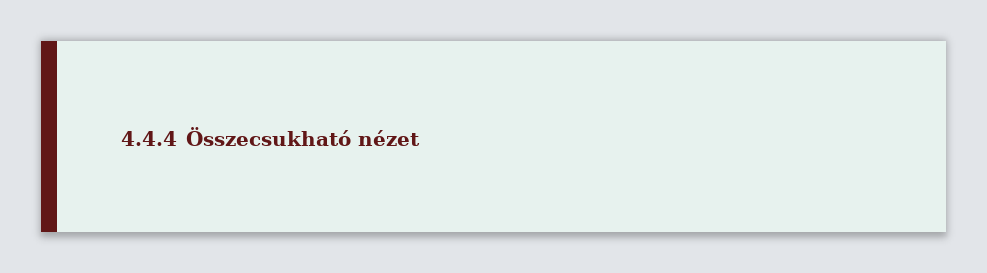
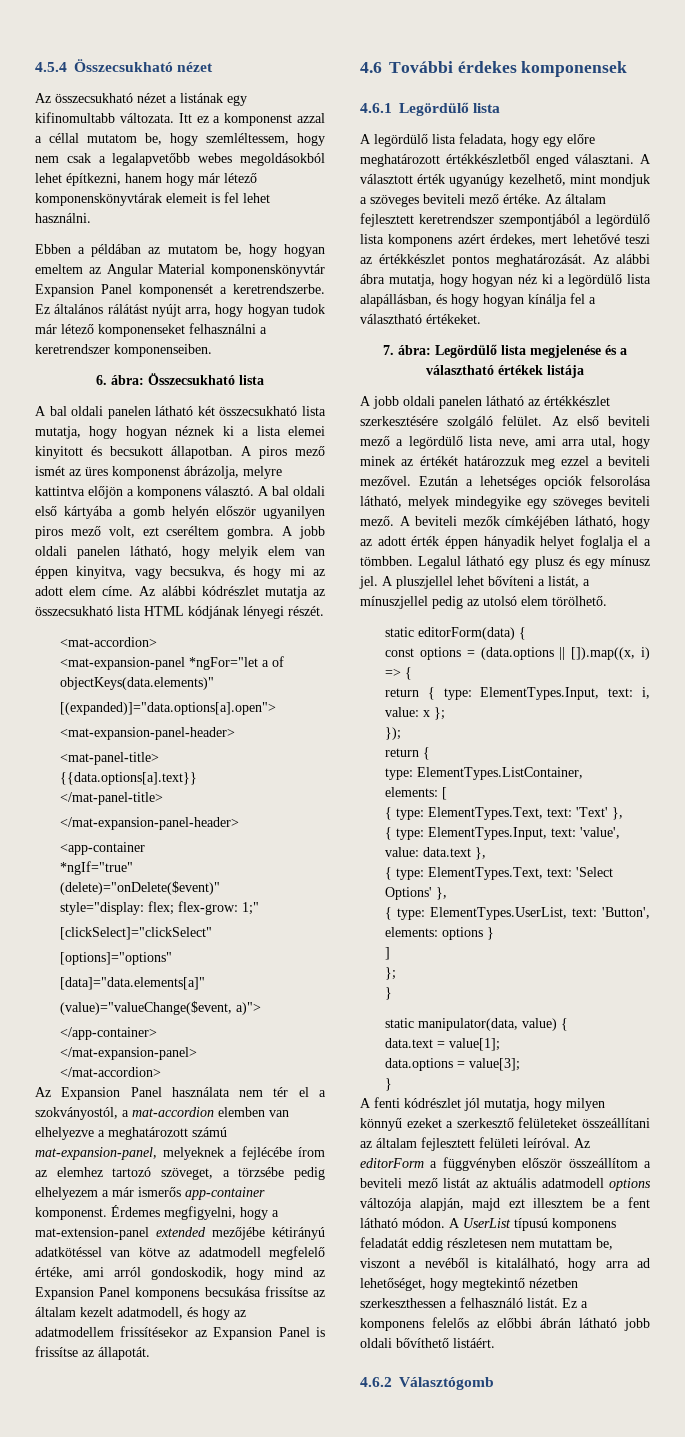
- 4.4.4 Összecsukható nézet
+ 4.5.4 Összecsukható nézet
+ Az összecsukható nézet a listának egy kifinomultabb változata. Itt ez a komponenst azzal a céllal mutatom be, hogy szemléltessem, hogy nem csak a legalapvetőbb webes megoldásokból lehet építkezni, hanem hogy már létező komponenskönyvtárak elemeit is fel lehet használni.
+ Ebben a példában az mutatom be, hogy hogyan emeltem az Angular Material komponenskönyvtár Expansion Panel komponensét a keretrendszerbe. Ez általános rálátást nyújt arra, hogy hogyan tudok már létező komponenseket felhasználni a keretrendszer komponenseiben.
+ 6. ábra: Összecsukható lista
+ A bal oldali panelen látható két összecsukható lista mutatja, hogy hogyan néznek ki a lista elemei kinyitott és becsukott állapotban. A piros mező ismét az üres komponenst ábrázolja, melyre kattintva előjön a komponens választó. A bal oldali első kártyába a gomb helyén először ugyanilyen piros mező volt, ezt cseréltem gombra. A jobb oldali panelen látható, hogy melyik elem van éppen kinyitva, vagy becsukva, és hogy mi az adott elem címe. Az alábbi kódrészlet mutatja az összecsukható lista HTML kódjának lényegi részét.
+ <mat-accordion>
+ <mat-expansion-panel *ngFor="let a of objectKeys(data.elements)"
+ [(expanded)]="data.options[a].open">
+ <mat-expansion-panel-header>
+ <mat-panel-title>
+ {{data.options[a].text}}
+ </mat-panel-title>
+ </mat-expansion-panel-header>
+ <app-container
+ *ngIf="true"
+ (delete)="onDelete($event)"
+ style="display: flex; flex-grow: 1;"
+ [clickSelect]="clickSelect"
+ [options]="options"
+ [data]="data.elements[a]"
+ (value)="valueChange($event, a)">
+ </app-container>
+ </mat-expansion-panel>
+ </mat-accordion>
+ Az Expansion Panel használata nem tér el a szokványostól, a mat-accordion elemben van elhelyezve a meghatározott számú mat-expansion-panel, melyeknek a fejlécébe írom az elemhez tartozó szöveget, a törzsébe pedig elhelyezem a már ismerős app-container komponenst. Érdemes megfigyelni, hogy a mat-extension-panel extended mezőjébe kétirányú adatkötéssel van kötve az adatmodell megfelelő értéke, ami arról gondoskodik, hogy mind az Expansion Panel komponens becsukása frissítse az általam kezelt adatmodell, és hogy az adatmodellem frissítésekor az Expansion Panel is frissítse az állapotát.
+ 4.6 További érdekes komponensek
+ 4.6.1 Legördülő lista
+ A legördülő lista feladata, hogy egy előre meghatározott értékkészletből enged választani. A választott érték ugyanúgy kezelhető, mint mondjuk a szöveges beviteli mező értéke. Az általam fejlesztett keretrendszer szempontjából a legördülő lista komponens azért érdekes, mert lehetővé teszi az értékkészlet pontos meghatározását. Az alábbi ábra mutatja, hogy hogyan néz ki a legördülő lista alapállásban, és hogy hogyan kínálja fel a választható értékeket.
+ 7. ábra: Legördülő lista megjelenése és a választható értékek listája
+ A jobb oldali panelen látható az értékkészlet szerkesztésére szolgáló felület. Az első beviteli mező a legördülő lista neve, ami arra utal, hogy minek az értékét határozzuk meg ezzel a beviteli mezővel. Ezután a lehetséges opciók felsorolása látható, melyek mindegyike egy szöveges beviteli mező. A beviteli mezők címkéjében látható, hogy az adott érték éppen hányadik helyet foglalja el a tömbben. Legalul látható egy plusz és egy mínusz jel. A pluszjellel lehet bővíteni a listát, a mínuszjellel pedig az utolsó elem törölhető.
+ static editorForm(data) {
+ const options = (data.options || []).map((x, i) => {
+ return { type: ElementTypes.Input, text: i, value: x };
+ });
+ return {
+ type: ElementTypes.ListContainer,
+ elements: [
+ { type: ElementTypes.Text, text: 'Text' },
+ { type: ElementTypes.Input, text: 'value', value: data.text },
+ { type: ElementTypes.Text, text: 'Select Options' },
+ { type: ElementTypes.UserList, text: 'Button', elements: options }
+ ]
+ };
+ }
+ static manipulator(data, value) {
+ data.text = value[1];
+ data.options = value[3];
+ }
+ A fenti kódrészlet jól mutatja, hogy milyen könnyű ezeket a szerkesztő felületeket összeállítani az általam fejlesztett felületi leíróval. Az editorForm a függvényben először összeállítom a beviteli mező listát az aktuális adatmodell options változója alapján, majd ezt illesztem be a fent látható módon. A UserList típusú komponens feladatát eddig részletesen nem mutattam be, viszont a nevéből is kitalálható, hogy arra ad lehetőséget, hogy megtekintő nézetben szerkeszthessen a felhasználó listát. Ez a komponens felelős az előbbi ábrán látható jobb oldali bővíthető listáért.
+ 4.6.2 Választógomb

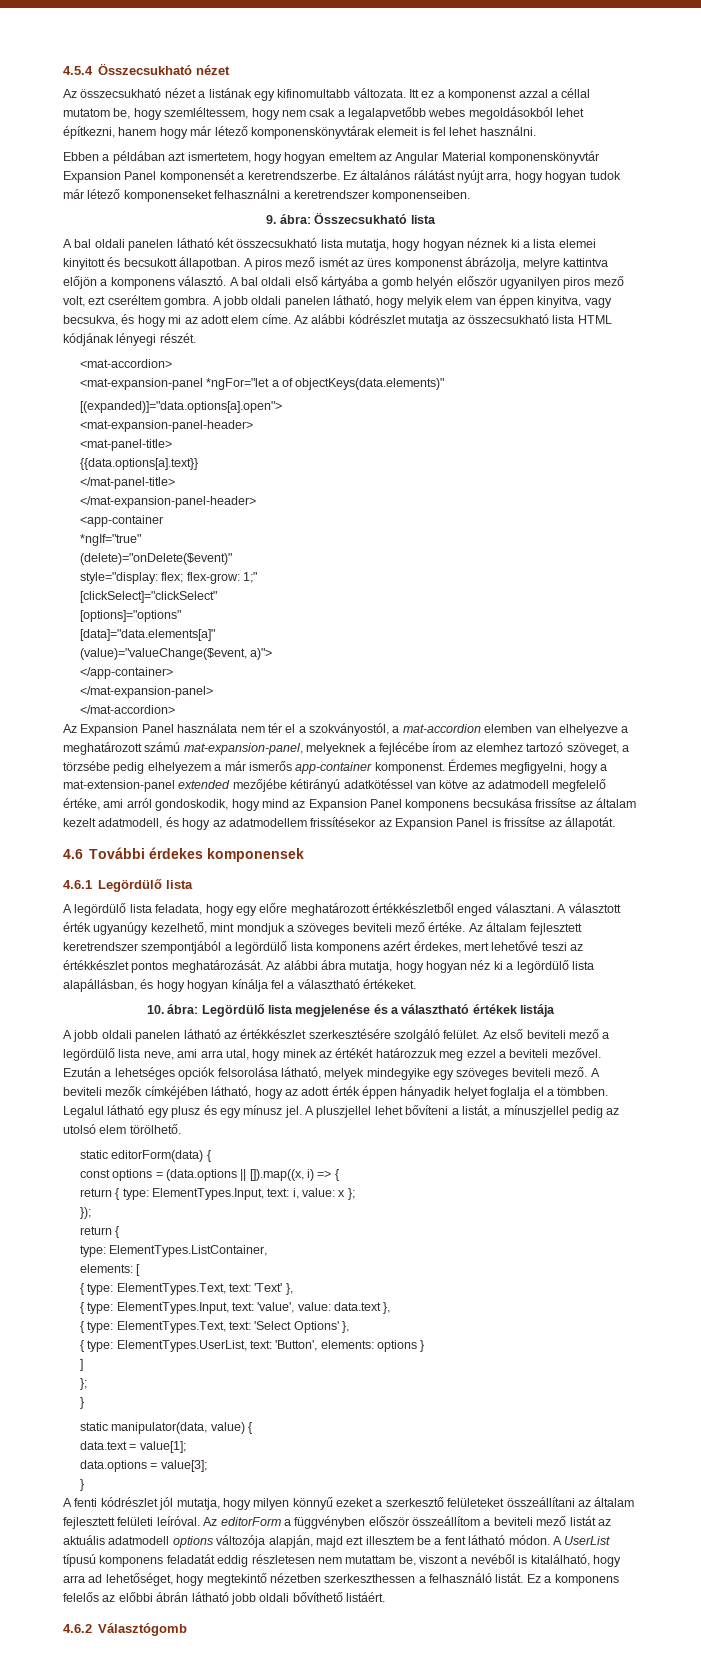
- Ebben a példában az mutatom be, hogy hogyan emeltem az Angular Material komponenskönyvtár Expansion Panel komponensét a keretrendszerbe.
+ Ebben a példában azt ismertetem, hogy hogyan emeltem az Angular Material komponenskönyvtár Expansion Panel komponensét a keretrendszerbe.
- 6. ábra: Összecsukható lista
+ 9. ábra: Összecsukható lista
- 7. ábra: Legördülő lista megjelenése és a választható értékek listája
+ 10. ábra: Legördülő lista megjelenése és a választható értékek listája

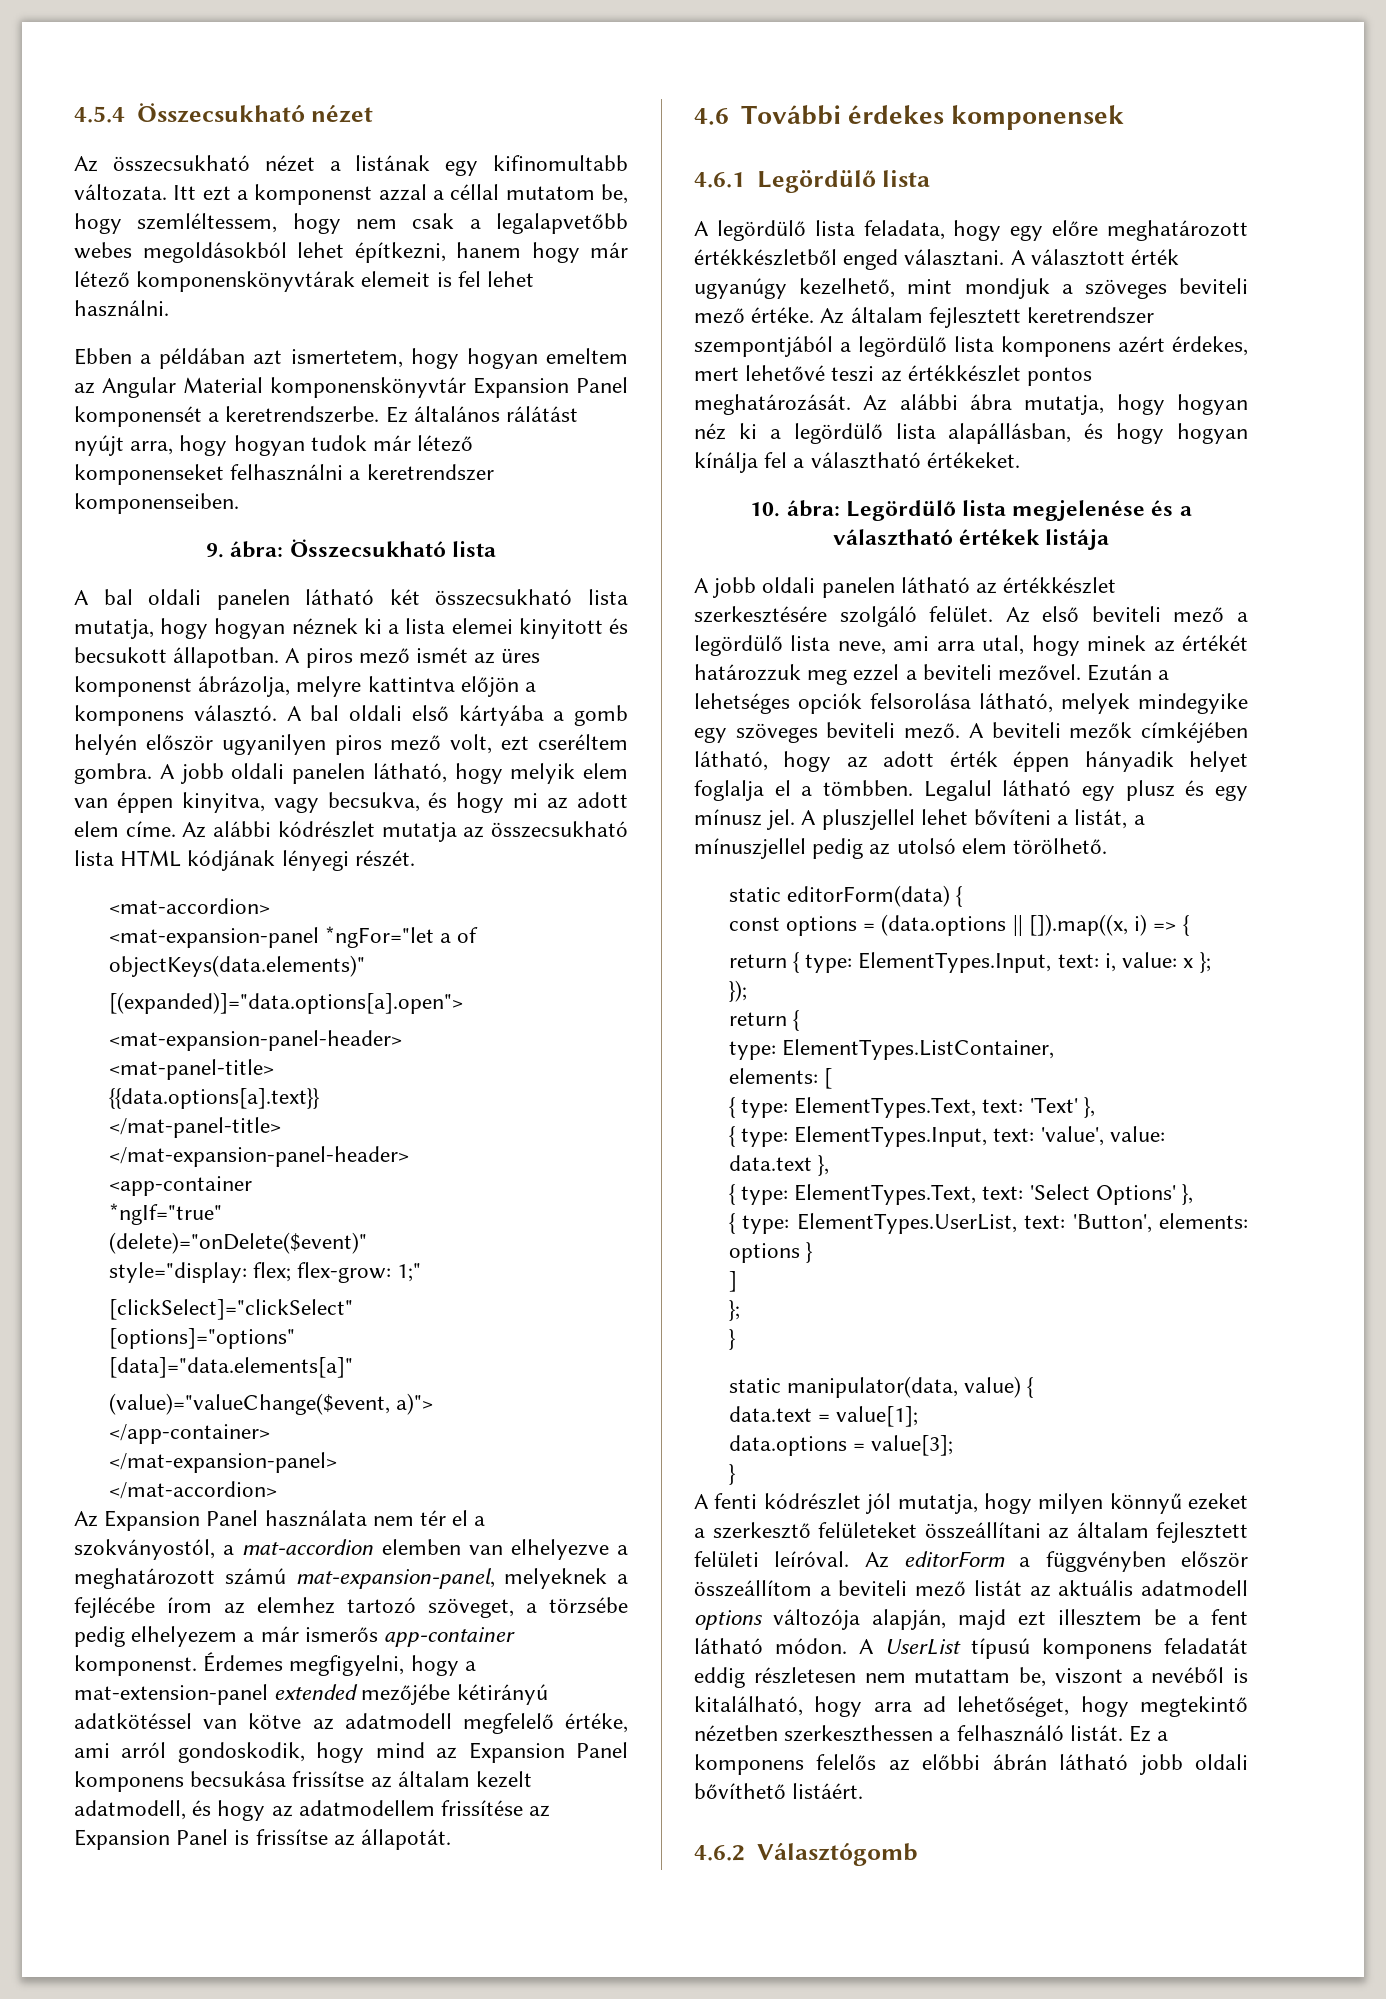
- Itt ez a komponenst azzal a céllal mutatom be, hogy szemléltessem, hogy nem csak a legalapvetőbb webes megoldásokból lehet építkezni, hanem hogy már létező komponenskönyvtárak elemeit is fel lehet használni.
+ Itt ezt a komponenst azzal a céllal mutatom be, hogy szemléltessem, hogy nem csak a legalapvetőbb webes megoldásokból lehet építkezni, hanem hogy már létező komponenskönyvtárak elemeit is fel lehet használni.
- Érdemes megfigyelni, hogy a mat-extension-panel extended mezőjébe kétirányú adatkötéssel van kötve az adatmodell megfelelő értéke, ami arról gondoskodik, hogy mind az Expansion Panel komponens becsukása frissítse az általam kezelt adatmodell, és hogy az adatmodellem frissítésekor az Expansion Panel is frissítse az állapotát.
+ Érdemes megfigyelni, hogy a mat-extension-panel extended mezőjébe kétirányú adatkötéssel van kötve az adatmodell megfelelő értéke, ami arról gondoskodik, hogy mind az Expansion Panel komponens becsukása frissítse az általam kezelt adatmodell, és hogy az adatmodellem frissítése az Expansion Panel is frissítse az állapotát.

